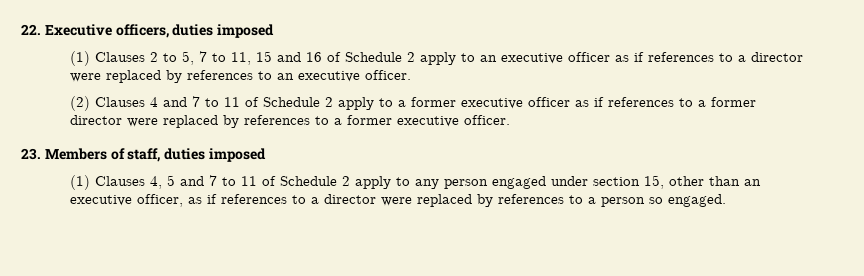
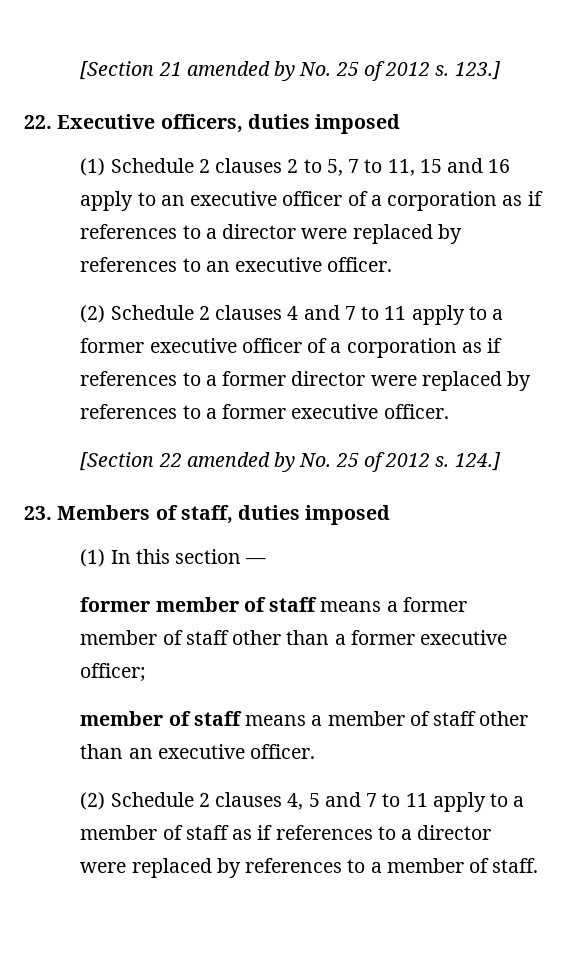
+ [Section 21 amended by No. 25 of 2012 s. 123.]
- (1) Clauses 2 to 5, 7 to 11, 15 and 16 of Schedule 2 apply to an executive officer as if references to a director were replaced by references to an executive officer.
+ (1) Schedule 2 clauses 2 to 5, 7 to 11, 15 and 16 apply to an executive officer of a corporation as if references to a director were replaced by references to an executive officer.
- (2) Clauses 4 and 7 to 11 of Schedule 2 apply to a former executive officer as if references to a former director were replaced by references to a former executive officer.
+ (2) Schedule 2 clauses 4 and 7 to 11 apply to a former executive officer of a corporation as if references to a former director were replaced by references to a former executive officer.
+ [Section 22 amended by No. 25 of 2012 s. 124.]
- (1) Clauses 4, 5 and 7 to 11 of Schedule 2 apply to any person engaged under section 15, other than an executive officer, as if references to a director were replaced by references to a person so engaged.
+ (1) In this section —
+ former member of staff means a former member of staff other than a former executive officer;
+ member of staff means a member of staff other than an executive officer.
+ (2) Schedule 2 clauses 4, 5 and 7 to 11 apply to a member of staff as if references to a director were replaced by references to a member of staff.

